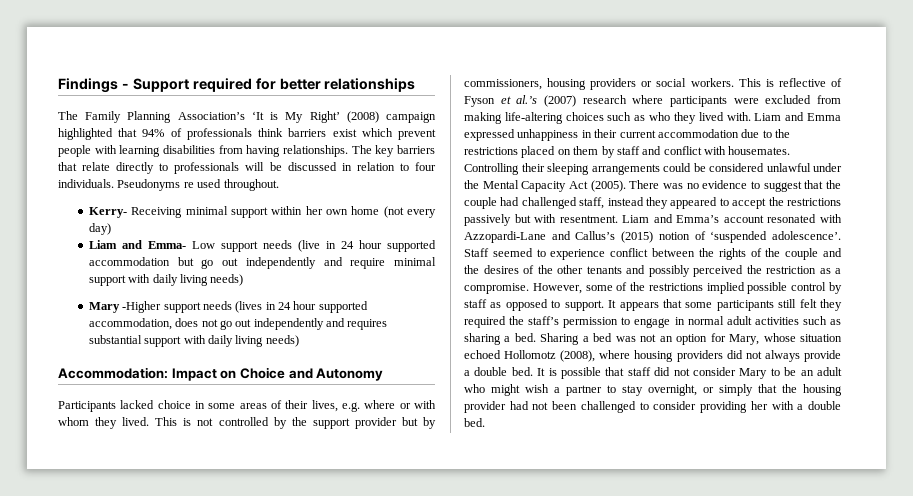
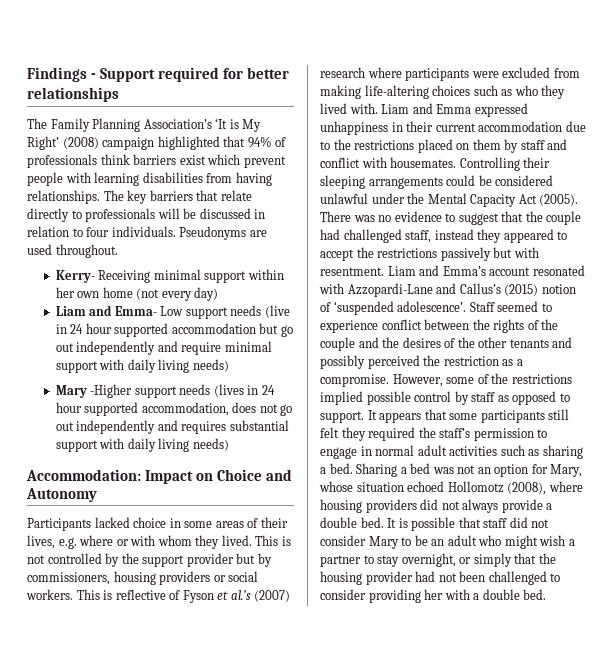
- Pseudonyms re used throughout.
+ Pseudonyms are used throughout.

